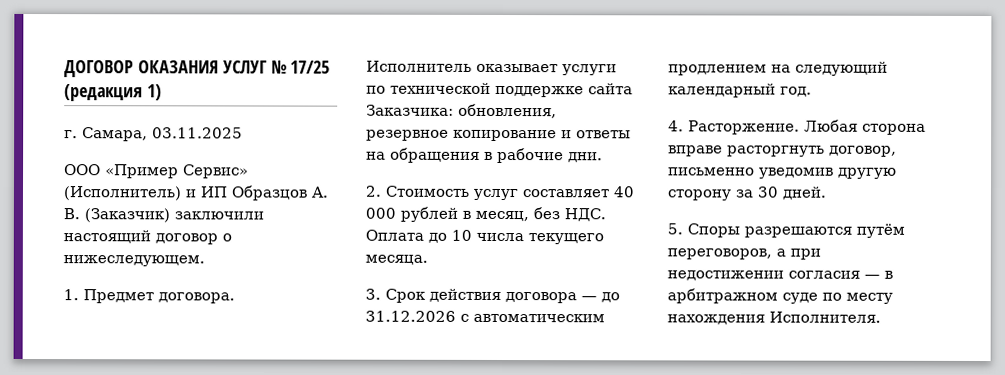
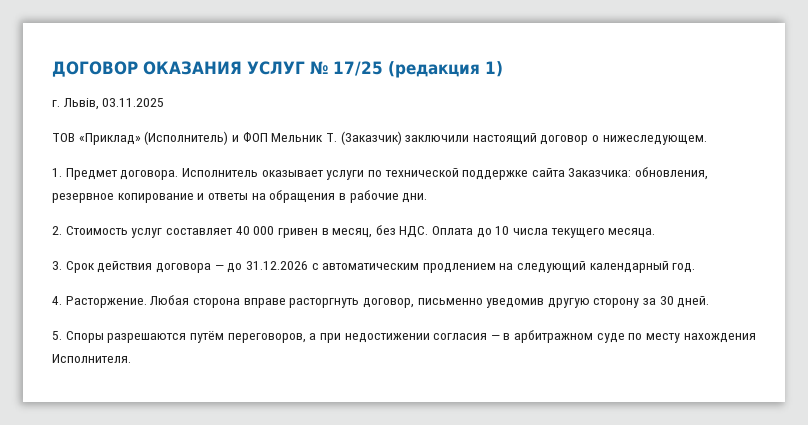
- г. Самара, 03.11.2025
+ г. Львів, 03.11.2025
- ООО «Пример Сервис» (Исполнитель) и ИП Образцов А. В. (Заказчик) заключили настоящий договор о нижеследующем.
+ ТОВ «Приклад» (Исполнитель) и ФОП Мельник Т. (Заказчик) заключили настоящий договор о нижеследующем.
- 2. Стоимость услуг составляет 40 000 рублей в месяц, без НДС. Оплата до 10 числа текущего месяца.
+ 2. Стоимость услуг составляет 40 000 гривен в месяц, без НДС. Оплата до 10 числа текущего месяца.

